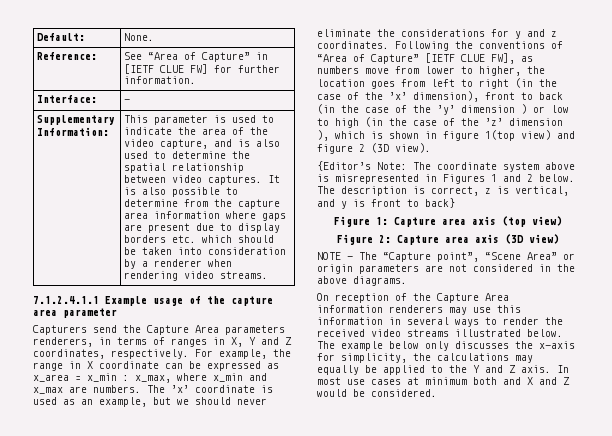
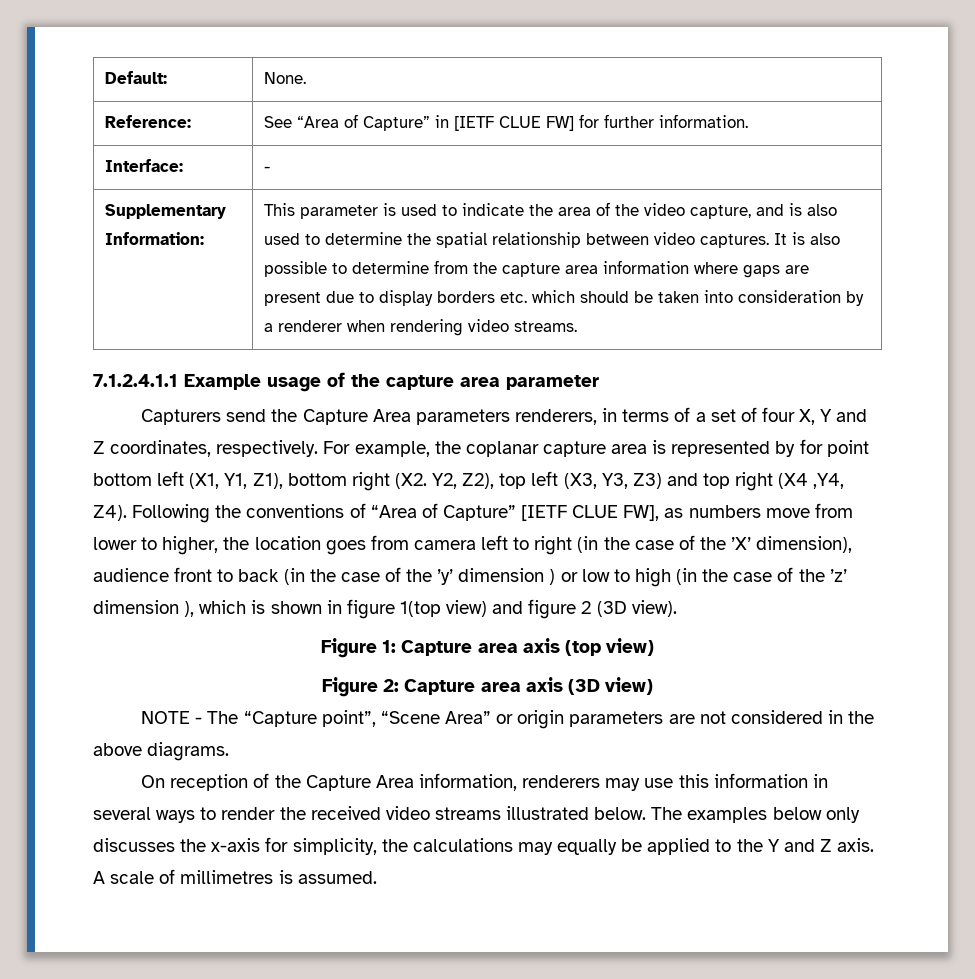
- Capturers send the Capture Area parameters renderers, in terms of ranges in X, Y and Z coordinates, respectively.
+ Capturers send the Capture Area parameters renderers, in terms of a set of four X, Y and Z coordinates, respectively.
- For example, the range in X coordinate can be expressed as x_area = x_min : x_max, where x_min and x_max are numbers. The ’x’ coordinate is used as an example, but we should never eliminate the considerations for y and z coordinates. Following the conventions of “Area of Capture” [IETF CLUE FW], as numbers move from lower to higher, the location goes from left to right (in the case of the ’x’ dimension), front to back (in the case of the ’y’ dimension ) or low to high (in the case of the ’z’ dimension ), which is shown in figure 1(top view) and figure 2 (3D view).
+ For example, the coplanar capture area is represented by for point bottom left (X1, Y1, Z1), bottom right (X2. Y2, Z2), top left (X3, Y3, Z3) and top right (X4 ,Y4, Z4). Following the conventions of “Area of Capture” [IETF CLUE FW], as numbers move from lower to higher, the location goes from camera left to right (in the case of the ’X’ dimension), audience front to back (in the case of the ’y’ dimension ) or low to high (in the case of the ’z’ dimension ), which is shown in figure 1(top view) and figure 2 (3D view).
- {Editor’s Note: The coordinate system above is misrepresented in Figures 1 and 2 below. The description is correct, z is vertical, and y is front to back}
- On reception of the Capture Area information renderers may use this information in several ways to render the received video streams illustrated below.
+ On reception of the Capture Area information, renderers may use this information in several ways to render the received video streams illustrated below.
- The example below only discusses the x-axis for simplicity, the calculations may equally be applied to the Y and Z axis.
+ The examples below only discusses the x-axis for simplicity, the calculations may equally be applied to the Y and Z axis.
- In most use cases at minimum both and X and Z would be considered.
+ A scale of millimetres is assumed.

